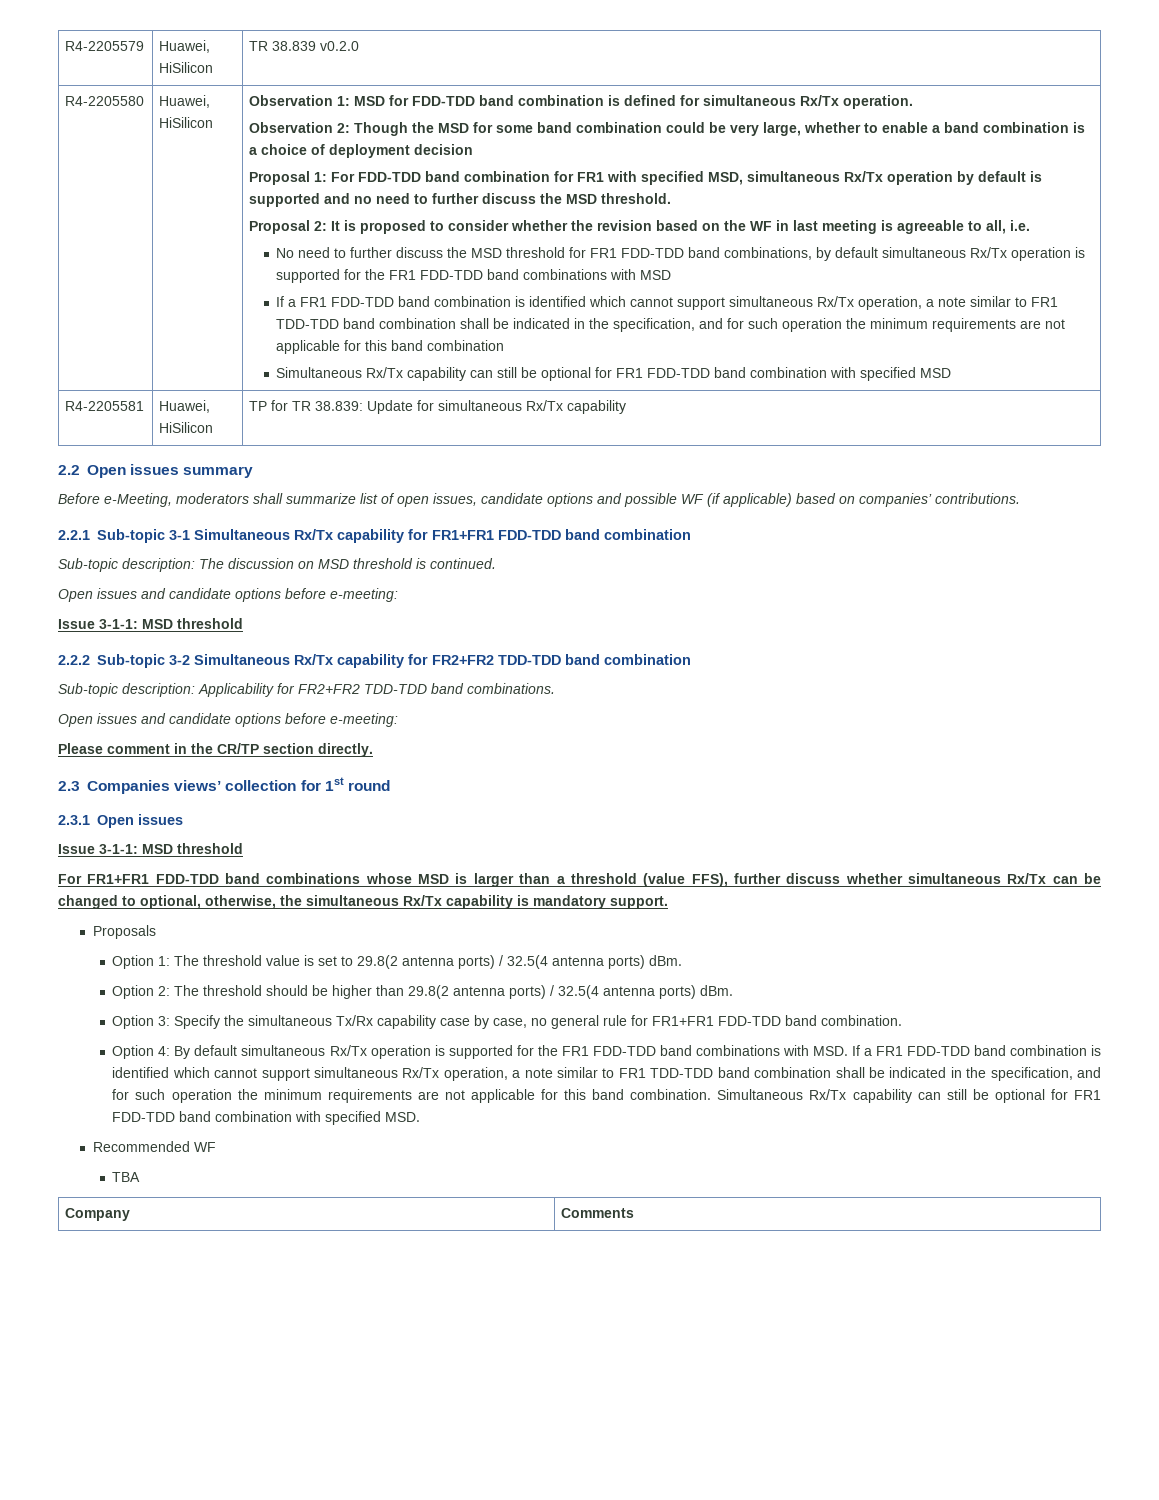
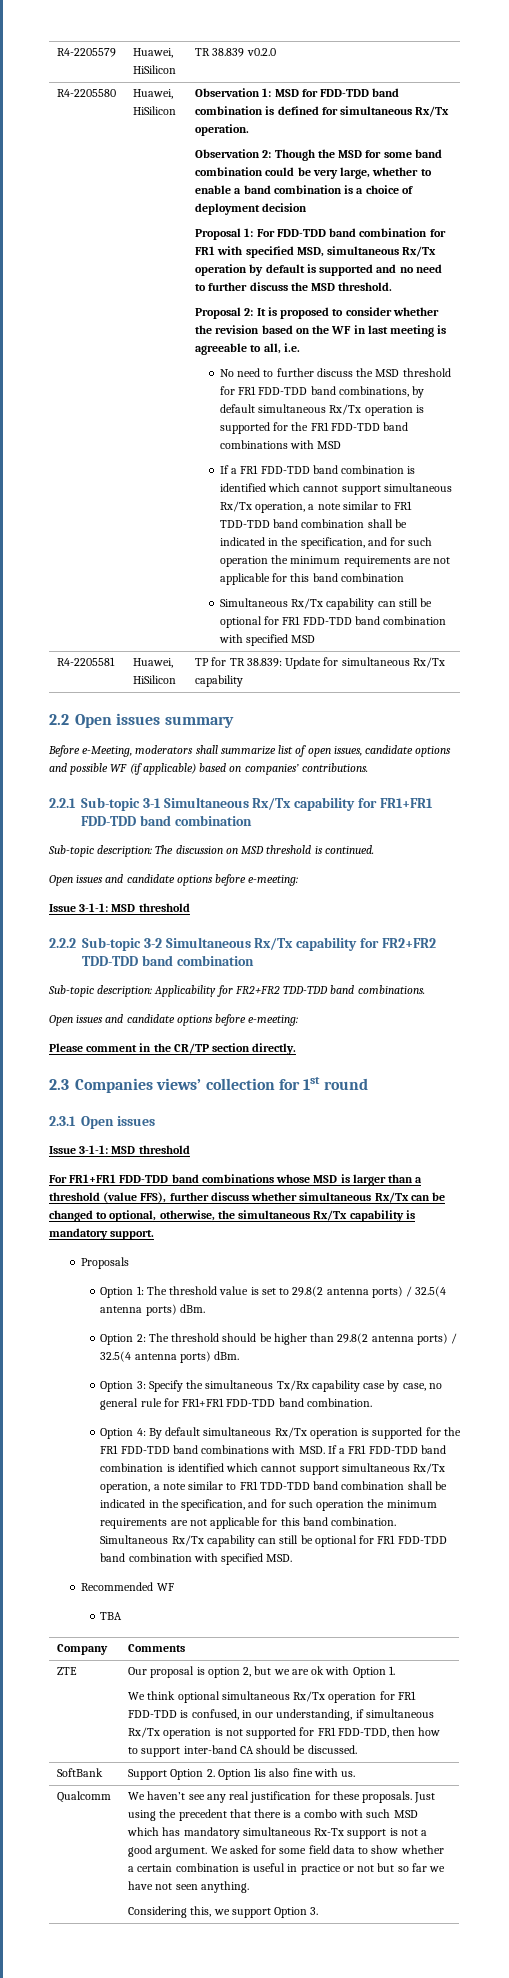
+ ZTE | Our proposal is option 2, but we are ok with Option 1.
+ We think optional simultaneous Rx/Tx operation for FR1 FDD-TDD is confused, in our understanding, if simultaneous Rx/Tx operation is not supported for FR1 FDD-TDD, then how to support inter-band CA should be discussed.
+ SoftBank | Support Option 2. Option 1is also fine with us.
+ Qualcomm | We haven’t see any real justification for these proposals. Just using the precedent that there is a combo with such MSD which has mandatory simultaneous Rx-Tx support is not a good argument. We asked for some field data to show whether a certain combination is useful in practice or not but so far we have not seen anything.
+ Considering this, we support Option 3.

